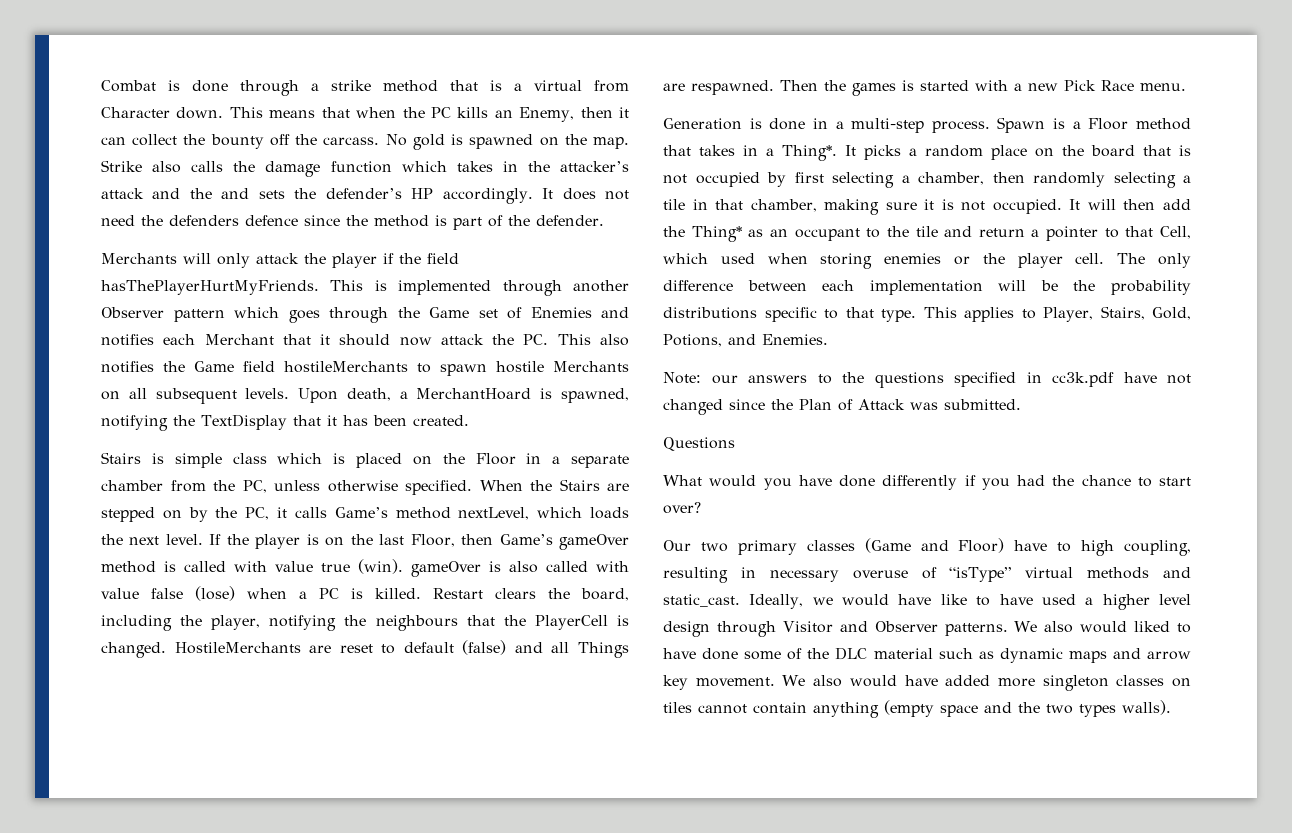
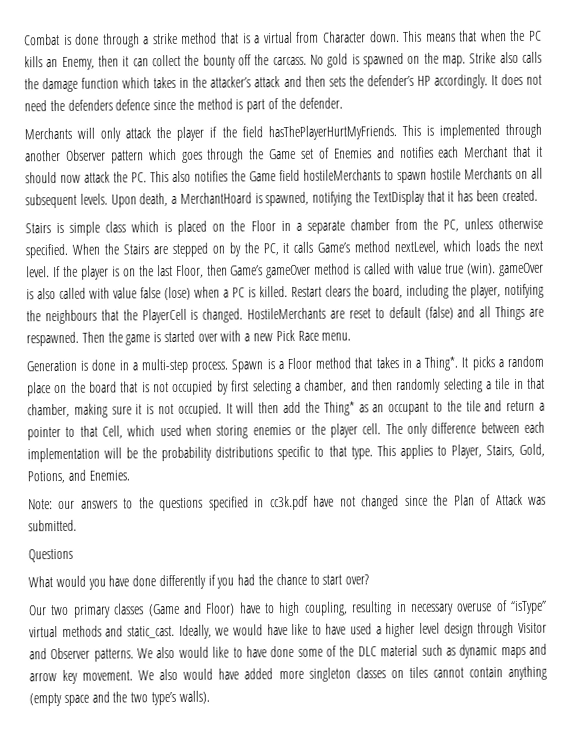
- Strike also calls the damage function which takes in the attacker’s attack and the and sets the defender’s HP accordingly.
+ Strike also calls the damage function which takes in the attacker’s attack and then sets the defender’s HP accordingly.
- Then the games is started with a new Pick Race menu.
+ Then the game is started over with a new Pick Race menu.
- It picks a random place on the board that is not occupied by first selecting a chamber, then randomly selecting a tile in that chamber, making sure it is not occupied.
+ It picks a random place on the board that is not occupied by first selecting a chamber, and then randomly selecting a tile in that chamber, making sure it is not occupied.
- We also would liked to have done some of the DLC material such as dynamic maps and arrow key movement.
+ We also would like to have done some of the DLC material such as dynamic maps and arrow key movement.
- We also would have added more singleton classes on tiles cannot contain anything (empty space and the two types walls).
+ We also would have added more singleton classes on tiles cannot contain anything (empty space and the two type’s walls).

